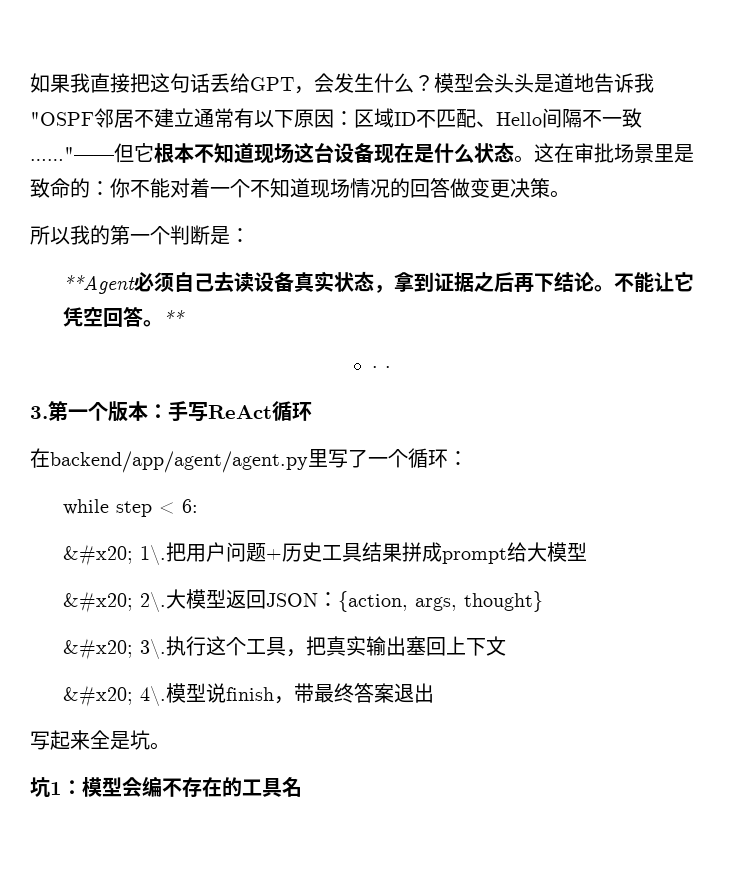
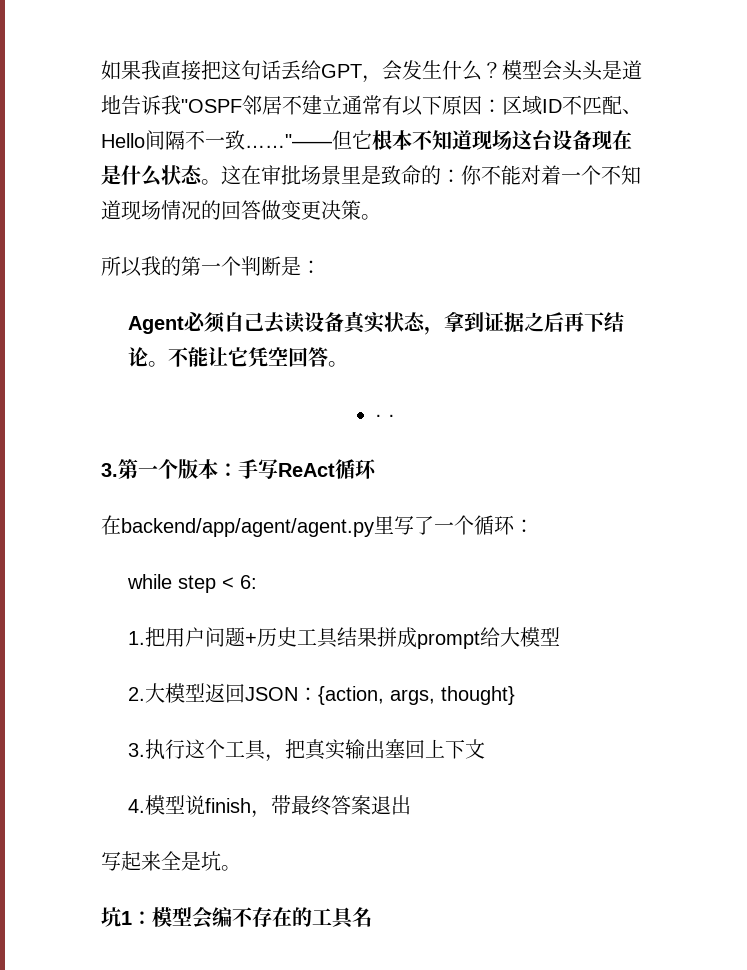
- **Agent必须自己去读设备真实状态，拿到证据之后再下结论。
+ Agent必须自己去读设备真实状态，拿到证据之后再下结论。
- **
- &#x20; 1\.把用户问题+历史工具结果拼成prompt给大模型
+ 1.把用户问题+历史工具结果拼成prompt给大模型
- &#x20; 2\.大模型返回JSON：{action, args, thought}
+ 2.大模型返回JSON：{action, args, thought}
- &#x20; 3\.执行这个工具，把真实输出塞回上下文
+ 3.执行这个工具，把真实输出塞回上下文
- &#x20; 4\.模型说finish，带最终答案退出
+ 4.模型说finish，带最终答案退出

